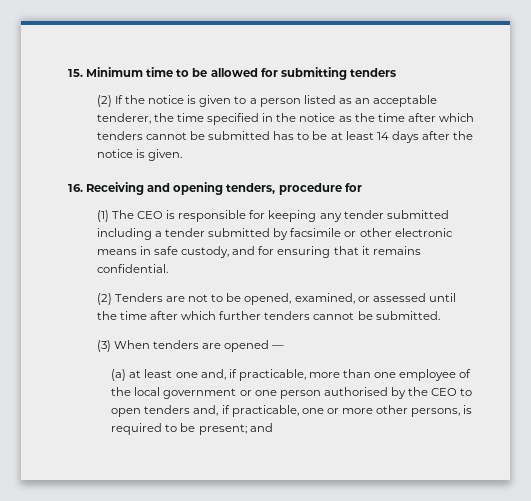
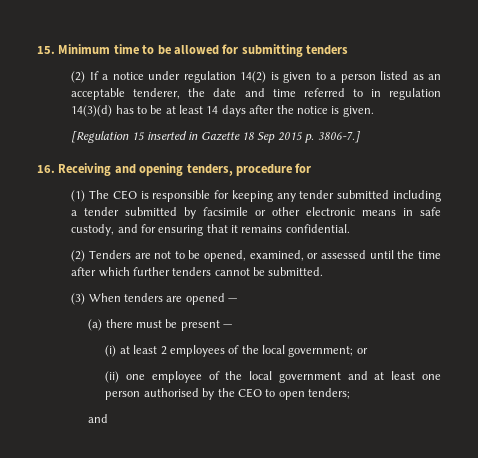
- (2) If the notice is given to a person listed as an acceptable tenderer, the time specified in the notice as the time after which tenders cannot be submitted has to be at least 14 days after the notice is given.
+ (2) If a notice under regulation 14(2) is given to a person listed as an acceptable tenderer, the date and time referred to in regulation 14(3)(d) has to be at least 14 days after the notice is given.
+ [Regulation 15 inserted in Gazette 18 Sep 2015 p. 3806-7.]
- (a) at least one and, if practicable, more than one employee of the local government or one person authorised by the CEO to open tenders and, if practicable, one or more other persons, is required to be present; and
+ (a) there must be present —
+ (i) at least 2 employees of the local government; or
+ (ii) one employee of the local government and at least one person authorised by the CEO to open tenders;
+ and

